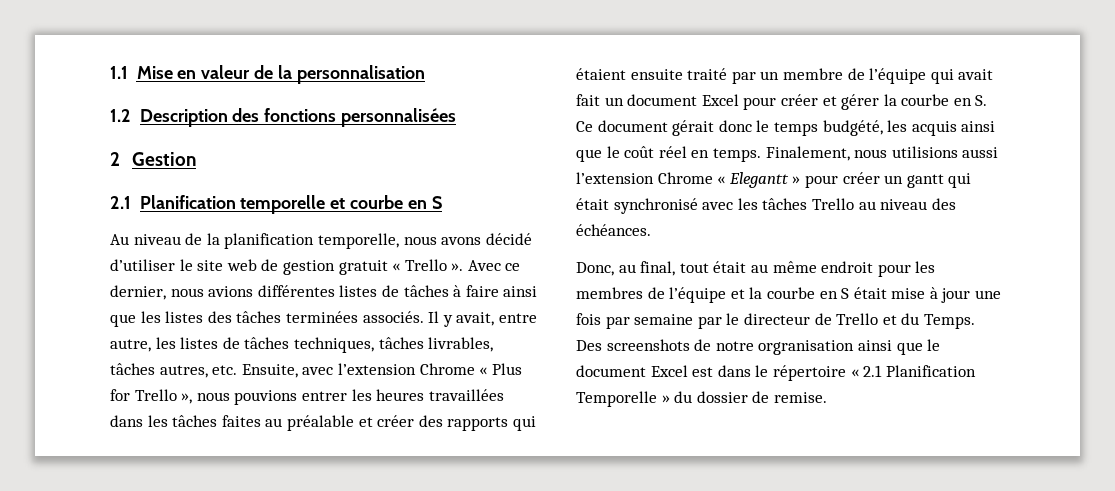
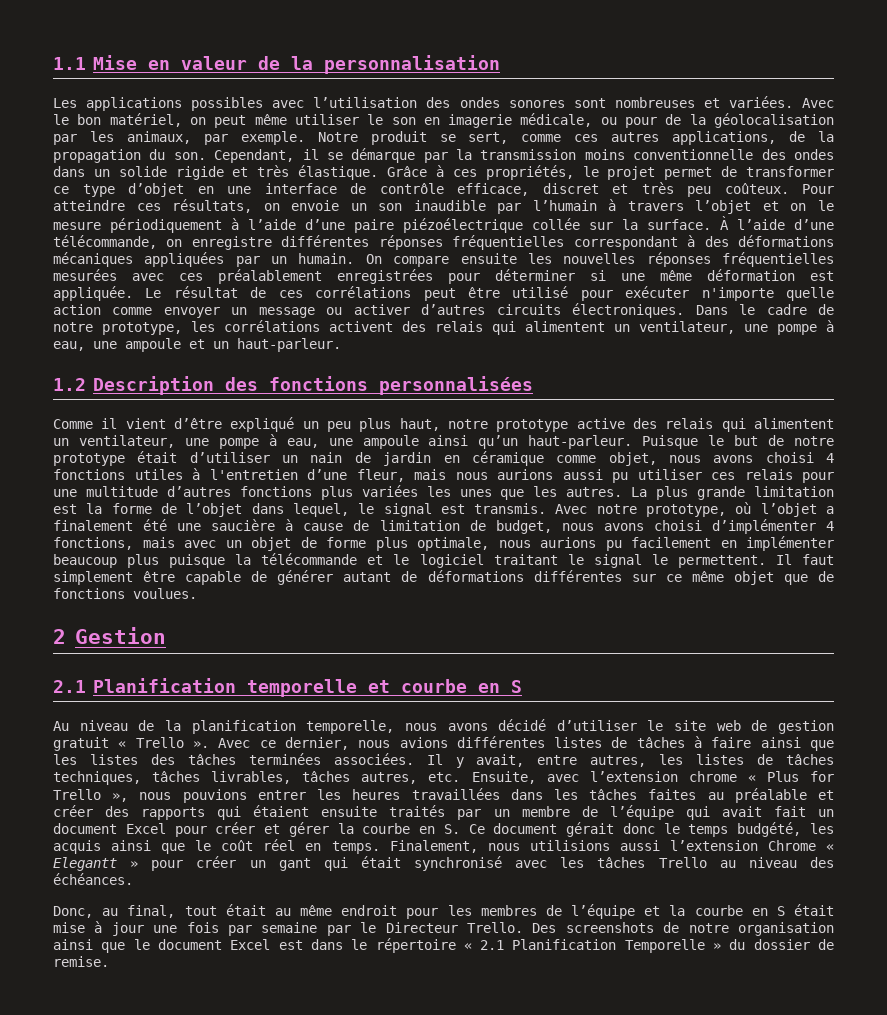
+ Les applications possibles avec l’utilisation des ondes sonores sont nombreuses et variées. Avec le bon matériel, on peut même utiliser le son en imagerie médicale, ou pour de la géolocalisation par les animaux, par exemple. Notre produit se sert, comme ces autres applications, de la propagation du son. Cependant, il se démarque par la transmission moins conventionnelle des ondes dans un solide rigide et très élastique. Grâce à ces propriétés, le projet permet de transformer ce type d’objet en une interface de contrôle efficace, discret et très peu coûteux. Pour atteindre ces résultats, on envoie un son inaudible par l’humain à travers l’objet et on le mesure périodiquement à l’aide d’une paire piézoélectrique collée sur la surface. À l’aide d’une télécommande, on enregistre différentes réponses fréquentielles correspondant à des déformations mécaniques appliquées par un humain. On compare ensuite les nouvelles réponses fréquentielles mesurées avec ces préalablement enregistrées pour déterminer si une même déformation est appliquée. Le résultat de ces corrélations peut être utilisé pour exécuter n'importe quelle action comme envoyer un message ou activer d’autres circuits électroniques. Dans le cadre de notre prototype, les corrélations activent des relais qui alimentent un ventilateur, une pompe à eau, une ampoule et un haut-parleur.
+ Comme il vient d’être expliqué un peu plus haut, notre prototype active des relais qui alimentent un ventilateur, une pompe à eau, une ampoule ainsi qu’un haut-parleur. Puisque le but de notre prototype était d’utiliser un nain de jardin en céramique comme objet, nous avons choisi 4 fonctions utiles à l'entretien d’une fleur, mais nous aurions aussi pu utiliser ces relais pour une multitude d’autres fonctions plus variées les unes que les autres. La plus grande limitation est la forme de l’objet dans lequel, le signal est transmis. Avec notre prototype, où l’objet a finalement été une saucière à cause de limitation de budget, nous avons choisi d’implémenter 4 fonctions, mais avec un objet de forme plus optimale, nous aurions pu facilement en implémenter beaucoup plus puisque la télécommande et le logiciel traitant le signal le permettent. Il faut simplement être capable de générer autant de déformations différentes sur ce même objet que de fonctions voulues.
- Avec ce dernier, nous avions différentes listes de tâches à faire ainsi que les listes des tâches terminées associés.
+ Avec ce dernier, nous avions différentes listes de tâches à faire ainsi que les listes des tâches terminées associées.
- Il y avait, entre autre, les listes de tâches techniques, tâches livrables, tâches autres, etc. Ensuite, avec l’extension Chrome « Plus for Trello », nous pouvions entrer les heures travaillées dans les tâches faites au préalable et créer des rapports qui étaient ensuite traité par un membre de l’équipe qui avait fait un document Excel pour créer et gérer la courbe en S. Ce document gérait donc le temps budgété, les acquis ainsi que le coût réel en temps.
+ Il y avait, entre autres, les listes de tâches techniques, tâches livrables, tâches autres, etc. Ensuite, avec l’extension chrome « Plus for Trello », nous pouvions entrer les heures travaillées dans les tâches faites au préalable et créer des rapports qui étaient ensuite traités par un membre de l’équipe qui avait fait un document Excel pour créer et gérer la courbe en S. Ce document gérait donc le temps budgété, les acquis ainsi que le coût réel en temps.
- Finalement, nous utilisions aussi l’extension Chrome « Elegantt » pour créer un gantt qui était synchronisé avec les tâches Trello au niveau des échéances.
+ Finalement, nous utilisions aussi l’extension Chrome « Elegantt » pour créer un gant qui était synchronisé avec les tâches Trello au niveau des échéances.
- Donc, au final, tout était au même endroit pour les membres de l’équipe et la courbe en S était mise à jour une fois par semaine par le directeur de Trello et du Temps.
+ Donc, au final, tout était au même endroit pour les membres de l’équipe et la courbe en S était mise à jour une fois par semaine par le Directeur Trello.
- Des screenshots de notre orgranisation ainsi que le document Excel est dans le répertoire « 2.1 Planification Temporelle » du dossier de remise.
+ Des screenshots de notre organisation ainsi que le document Excel est dans le répertoire « 2.1 Planification Temporelle » du dossier de remise.

